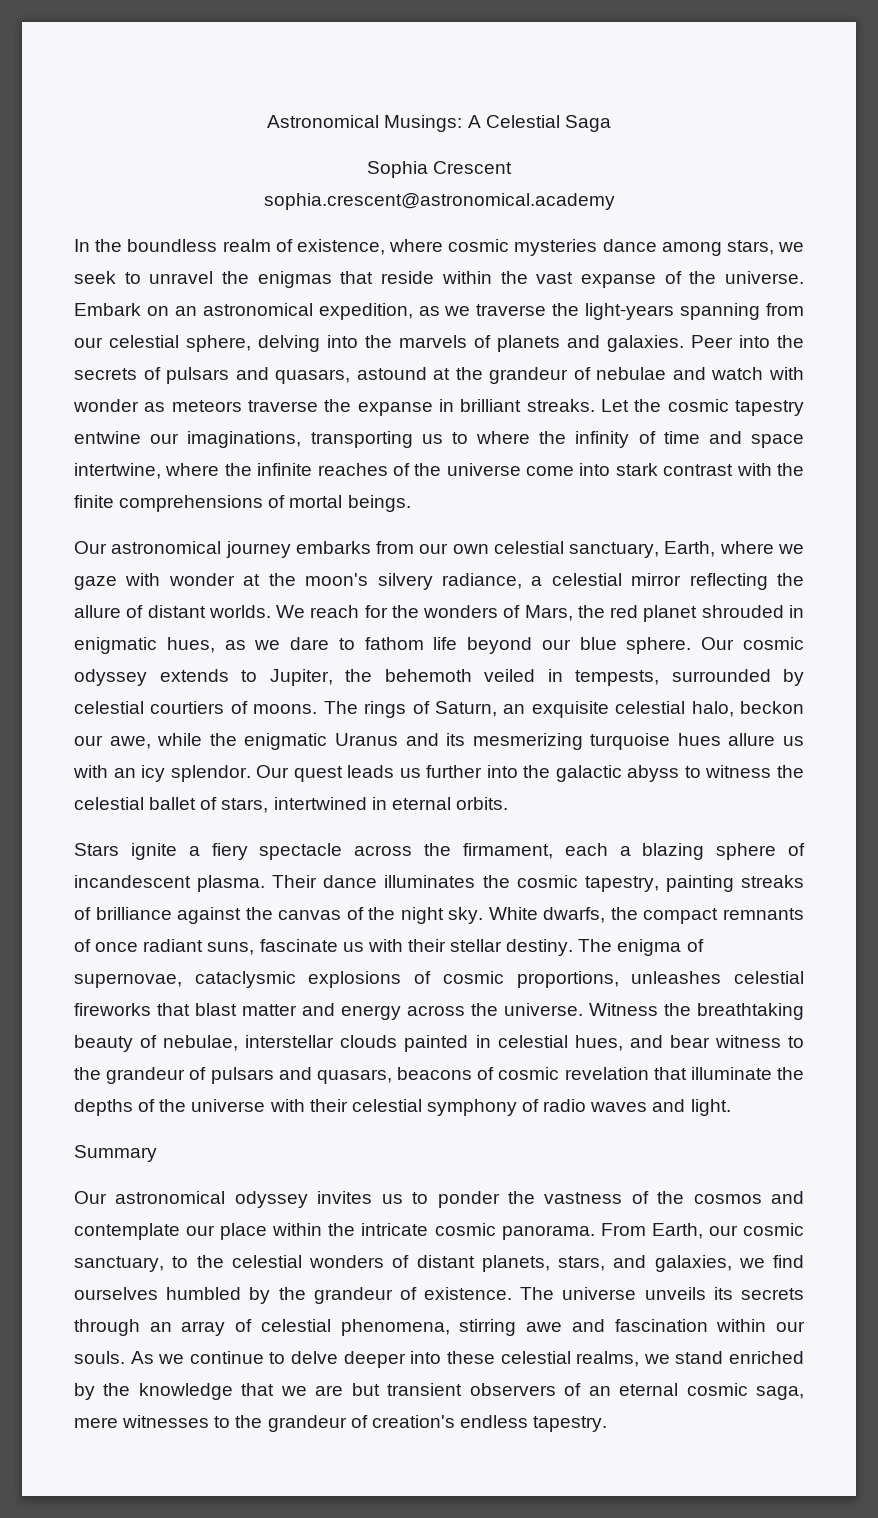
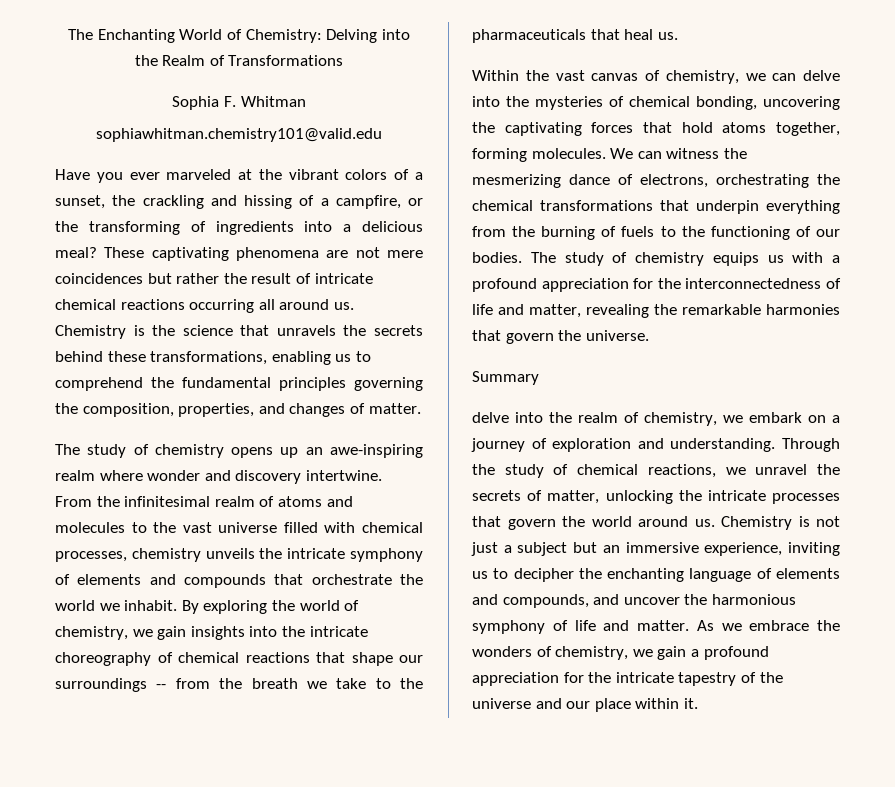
- Astronomical Musings: A Celestial Saga
- Sophia Crescent
- sophia.crescent@astronomical.academy
- In the boundless realm of existence, where cosmic mysteries dance among stars, we seek to unravel the enigmas that reside within the vast expanse of the universe. Embark on an astronomical expedition, as we traverse the light-years spanning from our celestial sphere, delving into the marvels of planets and galaxies. Peer into the secrets of pulsars and quasars, astound at the grandeur of nebulae and watch with wonder as meteors traverse the expanse in brilliant streaks. Let the cosmic tapestry entwine our imaginations, transporting us to where the infinity of time and space intertwine, where the infinite reaches of the universe come into stark contrast with the finite comprehensions of mortal beings.
- Our astronomical journey embarks from our own celestial sanctuary, Earth, where we gaze with wonder at the moon's silvery radiance, a celestial mirror reflecting the allure of distant worlds. We reach for the wonders of Mars, the red planet shrouded in enigmatic hues, as we dare to fathom life beyond our blue sphere. Our cosmic odyssey extends to Jupiter, the behemoth veiled in tempests, surrounded by celestial courtiers of moons. The rings of Saturn, an exquisite celestial halo, beckon our awe, while the enigmatic Uranus and its mesmerizing turquoise hues allure us with an icy splendor. Our quest leads us further into the galactic abyss to witness the celestial ballet of stars, intertwined in eternal orbits.
- Stars ignite a fiery spectacle across the firmament, each a blazing sphere of incandescent plasma. Their dance illuminates the cosmic tapestry, painting streaks of brilliance against the canvas of the night sky. White dwarfs, the compact remnants of once radiant suns, fascinate us with their stellar destiny. The enigma of supernovae, cataclysmic explosions of cosmic proportions, unleashes celestial fireworks that blast matter and energy across the universe. Witness the breathtaking beauty of nebulae, interstellar clouds painted in celestial hues, and bear witness to the grandeur of pulsars and quasars, beacons of cosmic revelation that illuminate the depths of the universe with their celestial symphony of radio waves and light.
+ The Enchanting World of Chemistry: Delving into the Realm of Transformations
+ Sophia F. Whitman
+ sophiawhitman.chemistry101@valid.edu
+ Have you ever marveled at the vibrant colors of a sunset, the crackling and hissing of a campfire, or the transforming of ingredients into a delicious meal? These captivating phenomena are not mere coincidences but rather the result of intricate chemical reactions occurring all around us. Chemistry is the science that unravels the secrets behind these transformations, enabling us to comprehend the fundamental principles governing the composition, properties, and changes of matter.
+ The study of chemistry opens up an awe-inspiring realm where wonder and discovery intertwine. From the infinitesimal realm of atoms and molecules to the vast universe filled with chemical processes, chemistry unveils the intricate symphony of elements and compounds that orchestrate the world we inhabit. By exploring the world of chemistry, we gain insights into the intricate choreography of chemical reactions that shape our surroundings -- from the breath we take to the pharmaceuticals that heal us.
+ Within the vast canvas of chemistry, we can delve into the mysteries of chemical bonding, uncovering the captivating forces that hold atoms together, forming molecules. We can witness the mesmerizing dance of electrons, orchestrating the chemical transformations that underpin everything from the burning of fuels to the functioning of our bodies. The study of chemistry equips us with a profound appreciation for the interconnectedness of life and matter, revealing the remarkable harmonies that govern the universe.
  Summary
- Our astronomical odyssey invites us to ponder the vastness of the cosmos and contemplate our place within the intricate cosmic panorama. From Earth, our cosmic sanctuary, to the celestial wonders of distant planets, stars, and galaxies, we find ourselves humbled by the grandeur of existence. The universe unveils its secrets through an array of celestial phenomena, stirring awe and fascination within our souls. As we continue to delve deeper into these celestial realms, we stand enriched by the knowledge that we are but transient observers of an eternal cosmic saga, mere witnesses to the grandeur of creation's endless tapestry.
+ delve into the realm of chemistry, we embark on a journey of exploration and understanding. Through the study of chemical reactions, we unravel the secrets of matter, unlocking the intricate processes that govern the world around us. Chemistry is not just a subject but an immersive experience, inviting us to decipher the enchanting language of elements and compounds, and uncover the harmonious symphony of life and matter. As we embrace the wonders of chemistry, we gain a profound appreciation for the intricate tapestry of the universe and our place within it.

